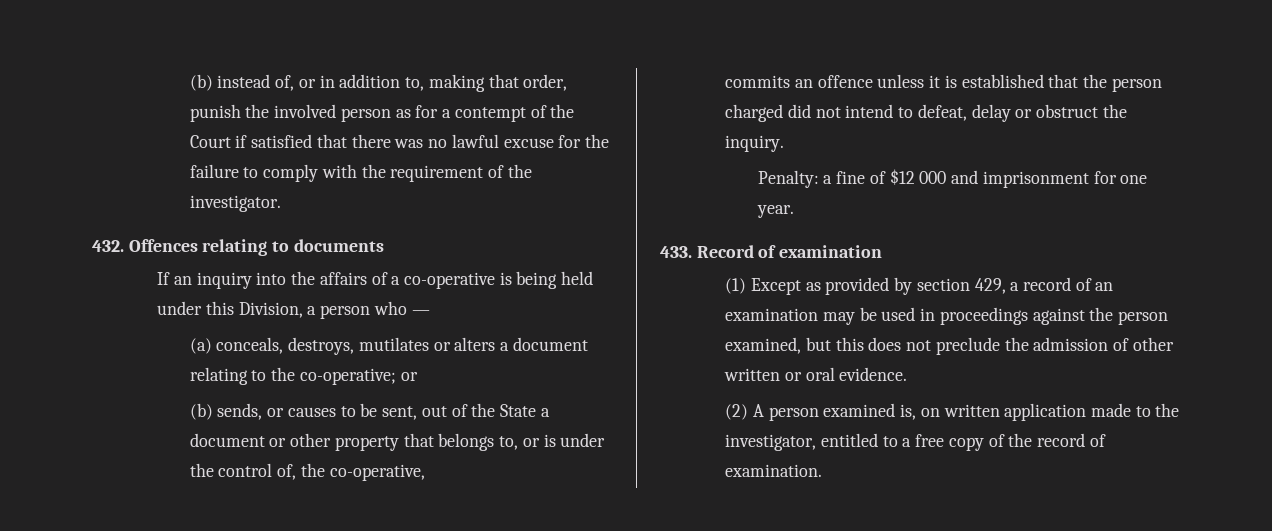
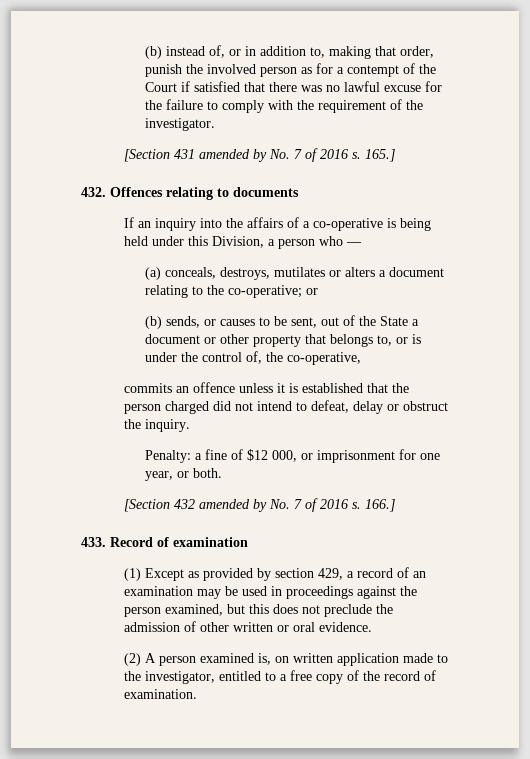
+ [Section 431 amended by No. 7 of 2016 s. 165.]
- Penalty: a fine of $12 000 and imprisonment for one year.
+ Penalty: a fine of $12 000, or imprisonment for one year, or both.
+ [Section 432 amended by No. 7 of 2016 s. 166.]

